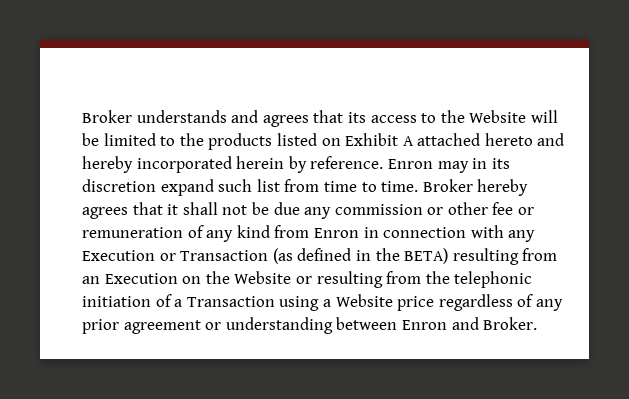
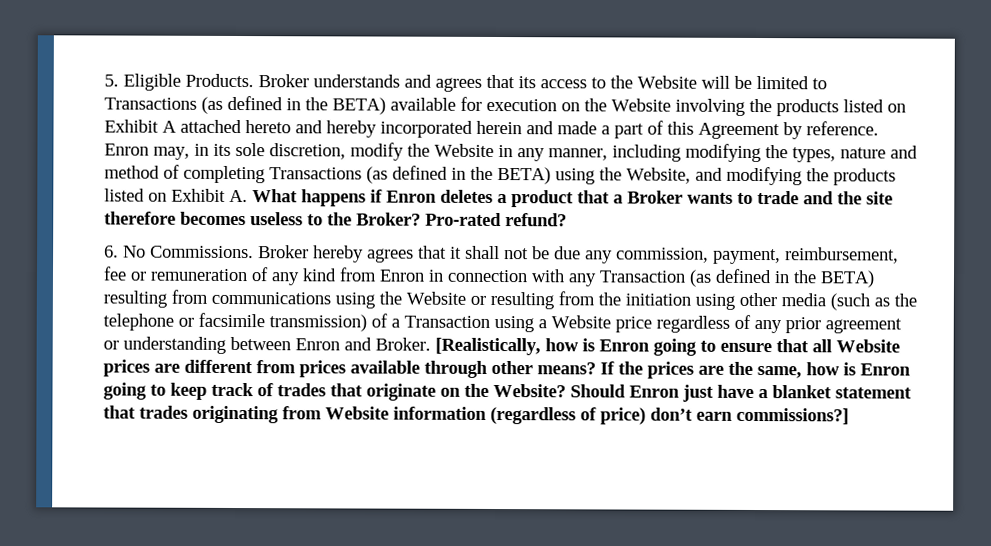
+ 5. Eligible Products.
- Broker understands and agrees that its access to the Website will be limited to the products listed on Exhibit A attached hereto and hereby incorporated herein by reference.
+ Broker understands and agrees that its access to the Website will be limited to Transactions (as defined in the BETA) available for execution on the Website involving the products listed on Exhibit A attached hereto and hereby incorporated herein and made a part of this Agreement by reference.
- Enron may in its discretion expand such list from time to time.
+ Enron may, in its sole discretion, modify the Website in any manner, including modifying the types, nature and method of completing Transactions (as defined in the BETA) using the Website, and modifying the products listed on Exhibit A. What happens if Enron deletes a product that a Broker wants to trade and the site therefore becomes useless to the Broker? Pro-rated refund?
+ 6. No Commissions.
- Broker hereby agrees that it shall not be due any commission or other fee or remuneration of any kind from Enron in connection with any Execution or Transaction (as defined in the BETA) resulting from an Execution on the Website or resulting from the telephonic initiation of a Transaction using a Website price regardless of any prior agreement or understanding between Enron and Broker.
+ Broker hereby agrees that it shall not be due any commission, payment, reimbursement, fee or remuneration of any kind from Enron in connection with any Transaction (as defined in the BETA) resulting from communications using the Website or resulting from the initiation using other media (such as the telephone or facsimile transmission) of a Transaction using a Website price regardless of any prior agreement or understanding between Enron and Broker.
+ [Realistically, how is Enron going to ensure that all Website prices are different from prices available through other means? If the prices are the same, how is Enron going to keep track of trades that originate on the Website? Should Enron just have a blanket statement that trades originating from Website information (regardless of price) don’t earn commissions?]

